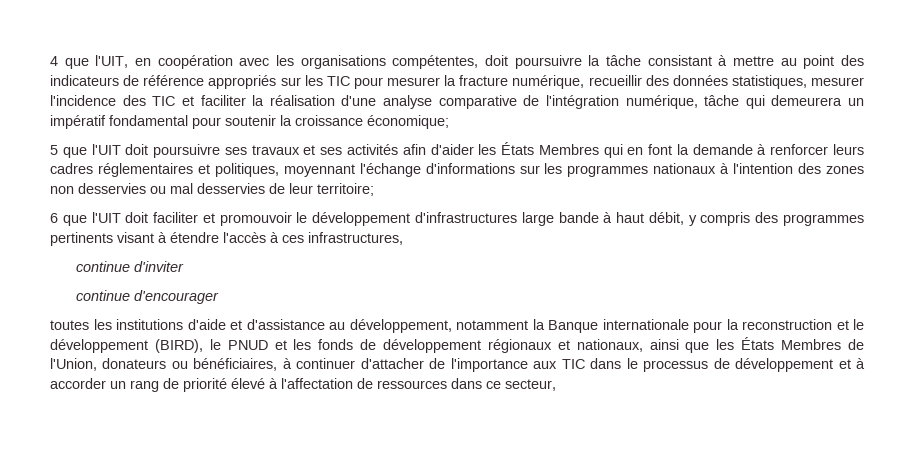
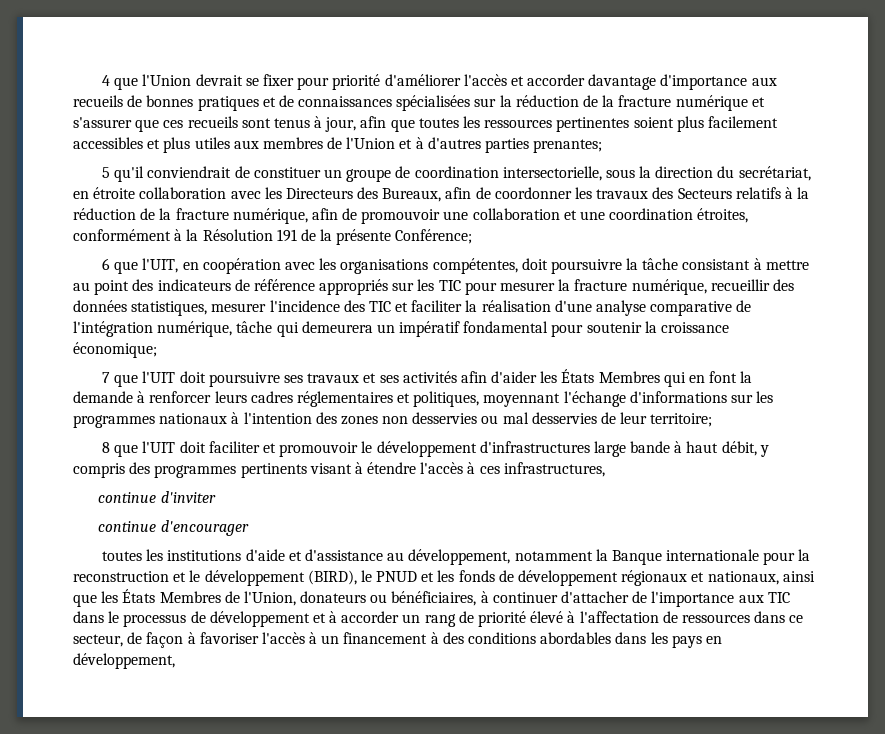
- 4 que l'UIT, en coopération avec les organisations compétentes, doit poursuivre la tâche consistant à mettre au point des indicateurs de référence appropriés sur les TIC pour mesurer la fracture numérique, recueillir des données statistiques, mesurer l'incidence des TIC et faciliter la réalisation d'une analyse comparative de l'intégration numérique, tâche qui demeurera un impératif fondamental pour soutenir la croissance économique;
+ 4 que l'Union devrait se fixer pour priorité d'améliorer l'accès et accorder davantage d'importance aux recueils de bonnes pratiques et de connaissances spécialisées sur la réduction de la fracture numérique et s'assurer que ces recueils sont tenus à jour, afin que toutes les ressources pertinentes soient plus facilement accessibles et plus utiles aux membres de l'Union et à d'autres parties prenantes;
+ 5 qu'il conviendrait de constituer un groupe de coordination intersectorielle, sous la direction du secrétariat, en étroite collaboration avec les Directeurs des Bureaux, afin de coordonner les travaux des Secteurs relatifs à la réduction de la fracture numérique, afin de promouvoir une collaboration et une coordination étroites, conformément à la Résolution 191 de la présente Conférence;
+ 6 que l'UIT, en coopération avec les organisations compétentes, doit poursuivre la tâche consistant à mettre au point des indicateurs de référence appropriés sur les TIC pour mesurer la fracture numérique, recueillir des données statistiques, mesurer l'incidence des TIC et faciliter la réalisation d'une analyse comparative de l'intégration numérique, tâche qui demeurera un impératif fondamental pour soutenir la croissance économique;
- 5 que l'UIT doit poursuivre ses travaux et ses activités afin d'aider les États Membres qui en font la demande à renforcer leurs cadres réglementaires et politiques, moyennant l'échange d'informations sur les programmes nationaux à l'intention des zones non desservies ou mal desservies de leur territoire;
+ 7 que l'UIT doit poursuivre ses travaux et ses activités afin d'aider les États Membres qui en font la demande à renforcer leurs cadres réglementaires et politiques, moyennant l'échange d'informations sur les programmes nationaux à l'intention des zones non desservies ou mal desservies de leur territoire;
- 6 que l'UIT doit faciliter et promouvoir le développement d'infrastructures large bande à haut débit, y compris des programmes pertinents visant à étendre l'accès à ces infrastructures,
+ 8 que l'UIT doit faciliter et promouvoir le développement d'infrastructures large bande à haut débit, y compris des programmes pertinents visant à étendre l'accès à ces infrastructures,
- toutes les institutions d'aide et d'assistance au développement, notamment la Banque internationale pour la reconstruction et le développement (BIRD), le PNUD et les fonds de développement régionaux et nationaux, ainsi que les États Membres de l'Union, donateurs ou bénéficiaires, à continuer d'attacher de l'importance aux TIC dans le processus de développement et à accorder un rang de priorité élevé à l'affectation de ressources dans ce secteur,
+ toutes les institutions d'aide et d'assistance au développement, notamment la Banque internationale pour la reconstruction et le développement (BIRD), le PNUD et les fonds de développement régionaux et nationaux, ainsi que les États Membres de l'Union, donateurs ou bénéficiaires, à continuer d'attacher de l'importance aux TIC dans le processus de développement et à accorder un rang de priorité élevé à l'affectation de ressources dans ce secteur, de façon à favoriser l'accès à un financement à des conditions abordables dans les pays en développement,

